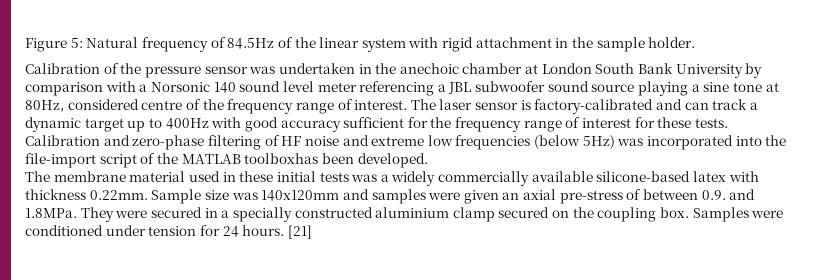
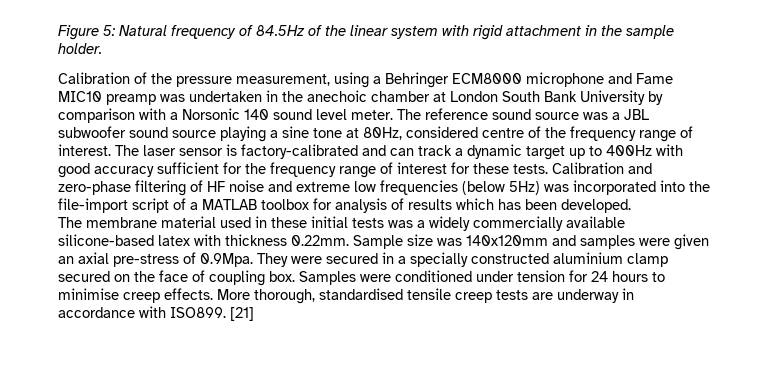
- Calibration of the pressure sensor was undertaken in the anechoic chamber at London South Bank University by comparison with a Norsonic 140 sound level meter referencing a JBL subwoofer sound source playing a sine tone at 80Hz, considered centre of the frequency range of interest.
+ Calibration of the pressure measurement, using a Behringer ECM8000 microphone and Fame MIC10 preamp was undertaken in the anechoic chamber at London South Bank University by comparison with a Norsonic 140 sound level meter. The reference sound source was a JBL subwoofer sound source playing a sine tone at 80Hz, considered centre of the frequency range of interest.
- Calibration and zero-phase filtering of HF noise and extreme low frequencies (below 5Hz) was incorporated into the file-import script of the MATLAB toolboxhas been developed.
+ Calibration and zero-phase filtering of HF noise and extreme low frequencies (below 5Hz) was incorporated into the file-import script of a MATLAB toolbox for analysis of results which has been developed.
- The membrane material used in these initial tests was a widely commercially available silicone-based latex with thickness 0.22mm. Sample size was 140x120mm and samples were given an axial pre-stress of between 0.9. and 1.8MPa. They were secured in a specially constructed aluminium clamp secured on the coupling box.
+ The membrane material used in these initial tests was a widely commercially available silicone-based latex with thickness 0.22mm. Sample size was 140x120mm and samples were given an axial pre-stress of 0.9Mpa. They were secured in a specially constructed aluminium clamp secured on the face of coupling box.
- Samples were conditioned under tension for 24 hours.
+ Samples were conditioned under tension for 24 hours to minimise creep effects. More thorough, standardised tensile creep tests are underway in accordance with ISO899.

